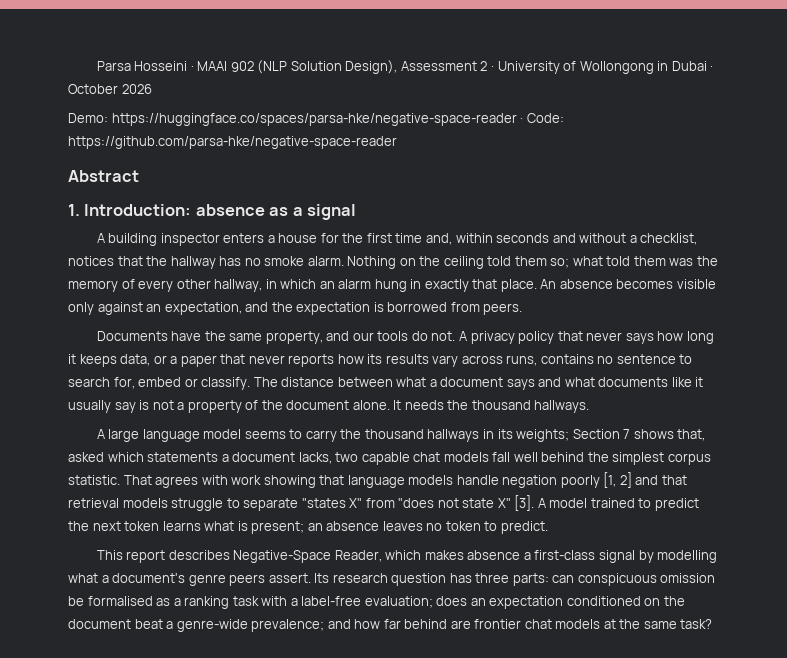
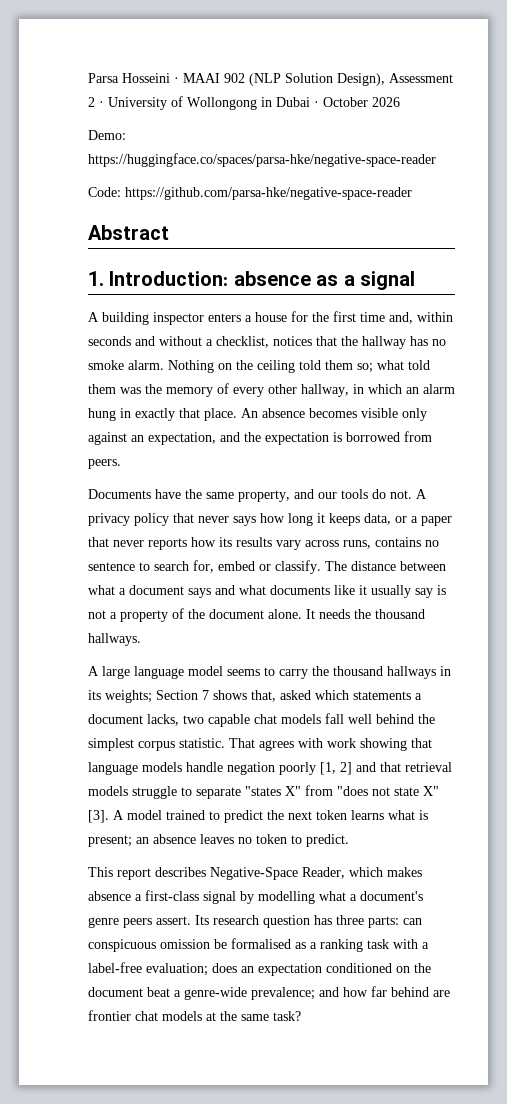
- Demo: https://huggingface.co/spaces/parsa-hke/negative-space-reader · Code: https://github.com/parsa-hke/negative-space-reader
+ Demo: https://huggingface.co/spaces/parsa-hke/negative-space-reader
+ Code: https://github.com/parsa-hke/negative-space-reader

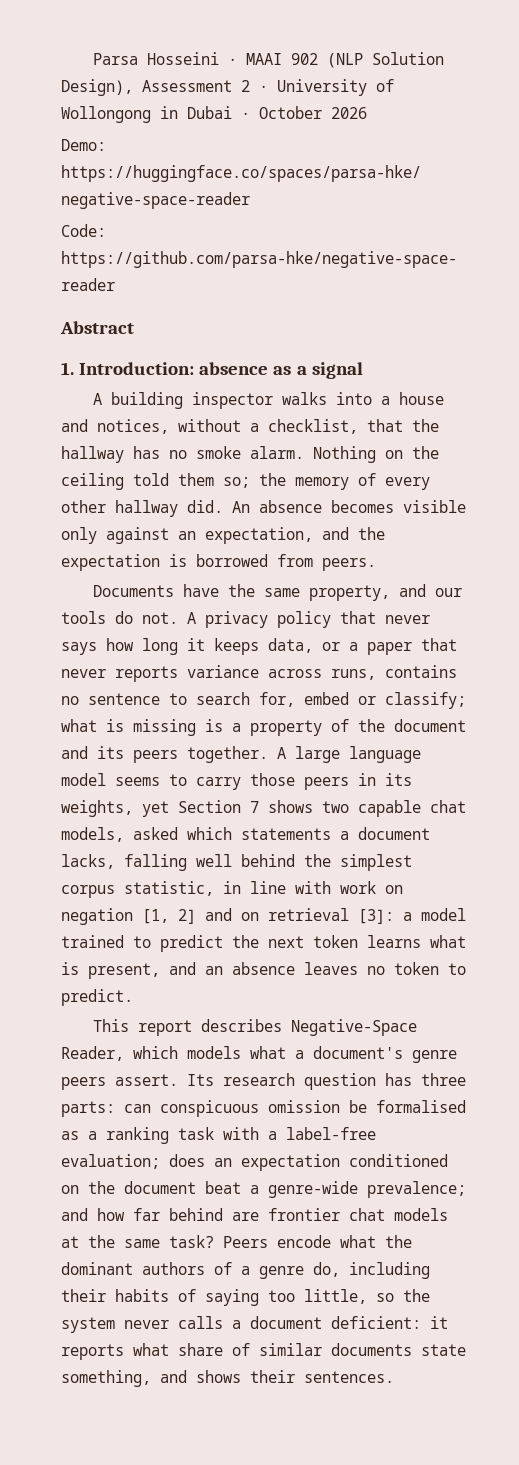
- A building inspector enters a house for the first time and, within seconds and without a checklist, notices that the hallway has no smoke alarm.
+ A building inspector walks into a house and notices, without a checklist, that the hallway has no smoke alarm.
- Nothing on the ceiling told them so; what told them was the memory of every other hallway, in which an alarm hung in exactly that place.
+ Nothing on the ceiling told them so; the memory of every other hallway did.
- A privacy policy that never says how long it keeps data, or a paper that never reports how its results vary across runs, contains no sentence to search for, embed or classify. The distance between what a document says and what documents like it usually say is not a property of the document alone. It needs the thousand hallways.
- A large language model seems to carry the thousand hallways in its weights; Section 7 shows that, asked which statements a document lacks, two capable chat models fall well behind the simplest corpus statistic. That agrees with work showing that language models handle negation poorly [1, 2] and that retrieval models struggle to separate "states X" from "does not state X" [3]. A model trained to predict the next token learns what is present; an absence leaves no token to predict.
+ A privacy policy that never says how long it keeps data, or a paper that never reports variance across runs, contains no sentence to search for, embed or classify; what is missing is a property of the document and its peers together. A large language model seems to carry those peers in its weights, yet Section 7 shows two capable chat models, asked which statements a document lacks, falling well behind the simplest corpus statistic, in line with work on negation [1, 2] and on retrieval [3]: a model trained to predict the next token learns what is present, and an absence leaves no token to predict.
- This report describes Negative-Space Reader, which makes absence a first-class signal by modelling what a document's genre peers assert.
+ This report describes Negative-Space Reader, which models what a document's genre peers assert.
+ Peers encode what the dominant authors of a genre do, including their habits of saying too little, so the system never calls a document deficient: it reports what share of similar documents state something, and shows their sentences.

